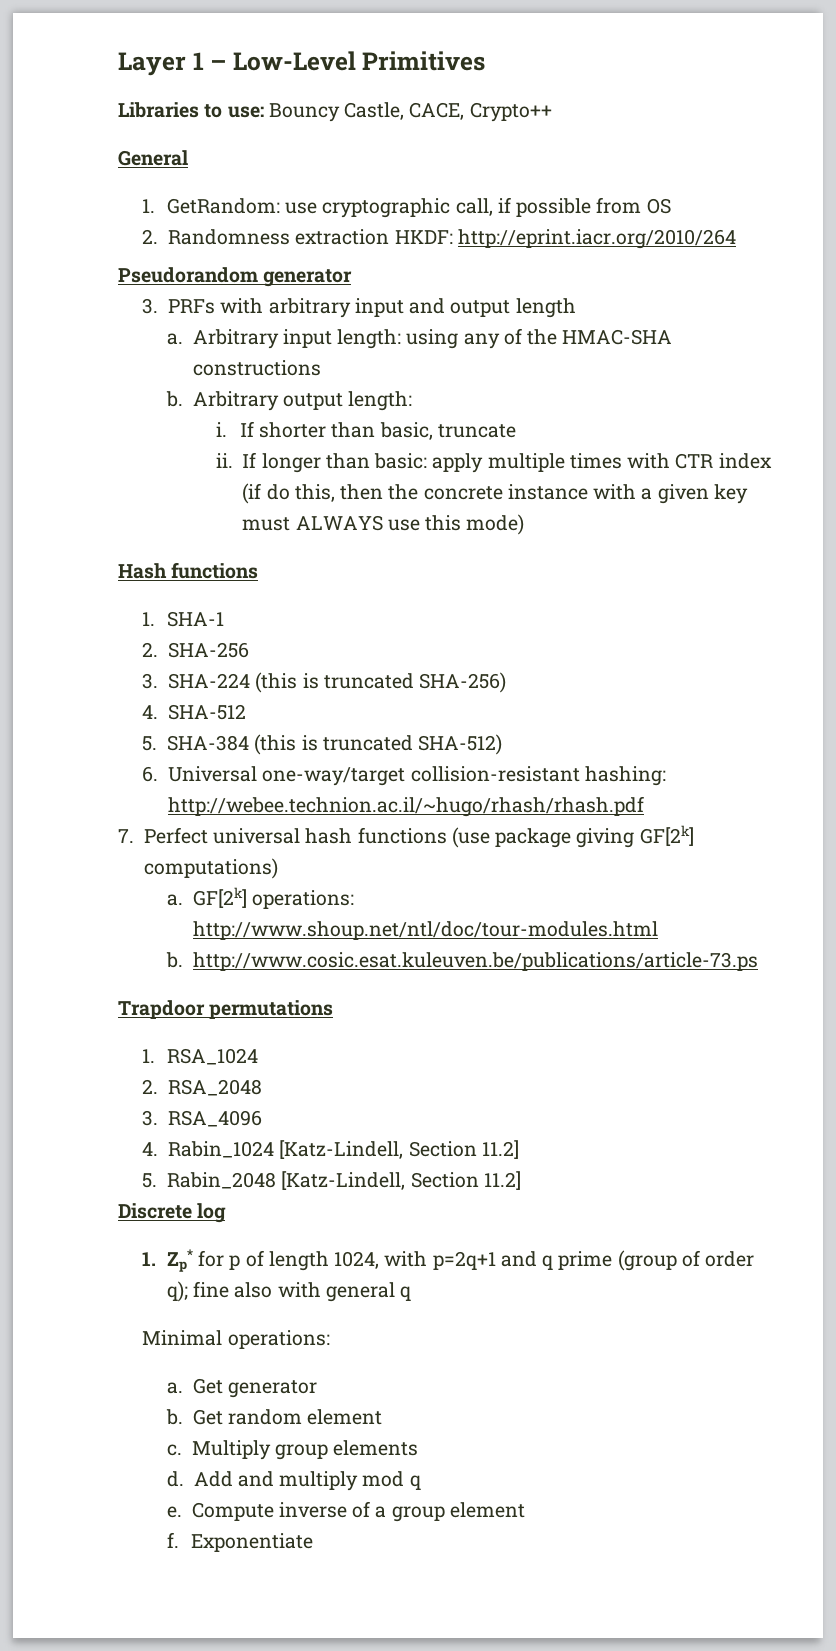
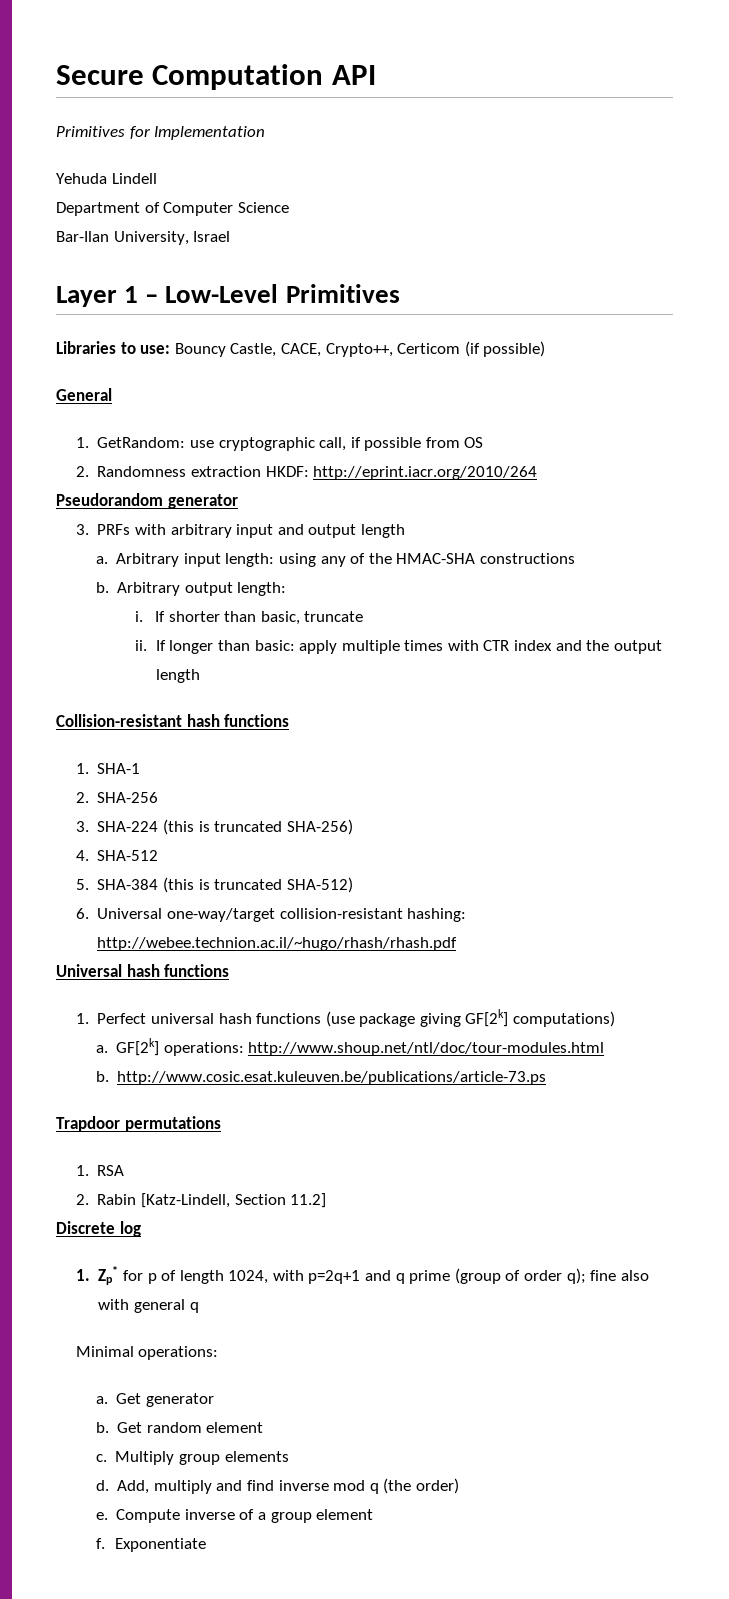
+ Secure Computation API
+ Primitives for Implementation
+ Yehuda Lindell
+ Department of Computer Science
+ Bar-Ilan University, Israel
- Libraries to use: Bouncy Castle, CACE, Crypto++
+ Libraries to use: Bouncy Castle, CACE, Crypto++, Certicom (if possible)
- If longer than basic: apply multiple times with CTR index (if do this, then the concrete instance with a given key must ALWAYS use this mode)
- Hash functions
+ If longer than basic: apply multiple times with CTR index and the output length
+ Collision-resistant hash functions
- 7. Perfect universal hash functions (use package giving GF[2k] computations)
+ Universal hash functions
+ 1. Perfect universal hash functions (use package giving GF[2k] computations)
- 1. RSA_1024
- 2. RSA_2048
- 3. RSA_4096
- 4. Rabin_1024 [Katz-Lindell, Section 11.2]
- 5. Rabin_2048 [Katz-Lindell, Section 11.2]
+ 1. RSA
+ 2. Rabin [Katz-Lindell, Section 11.2]
- Add and multiply mod q
+ Add, multiply and find inverse mod q (the order)

